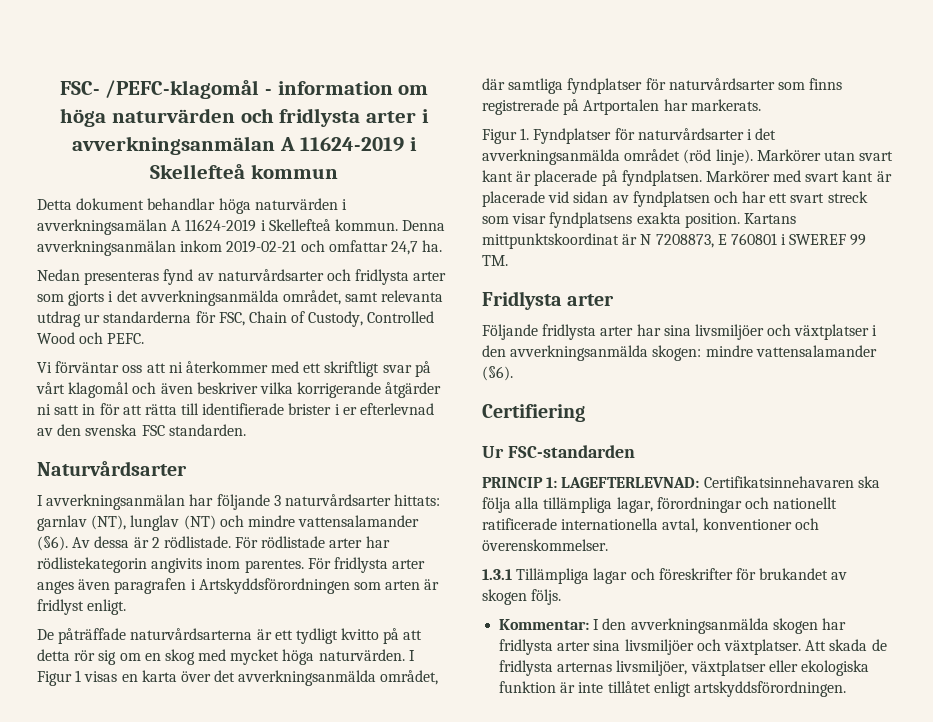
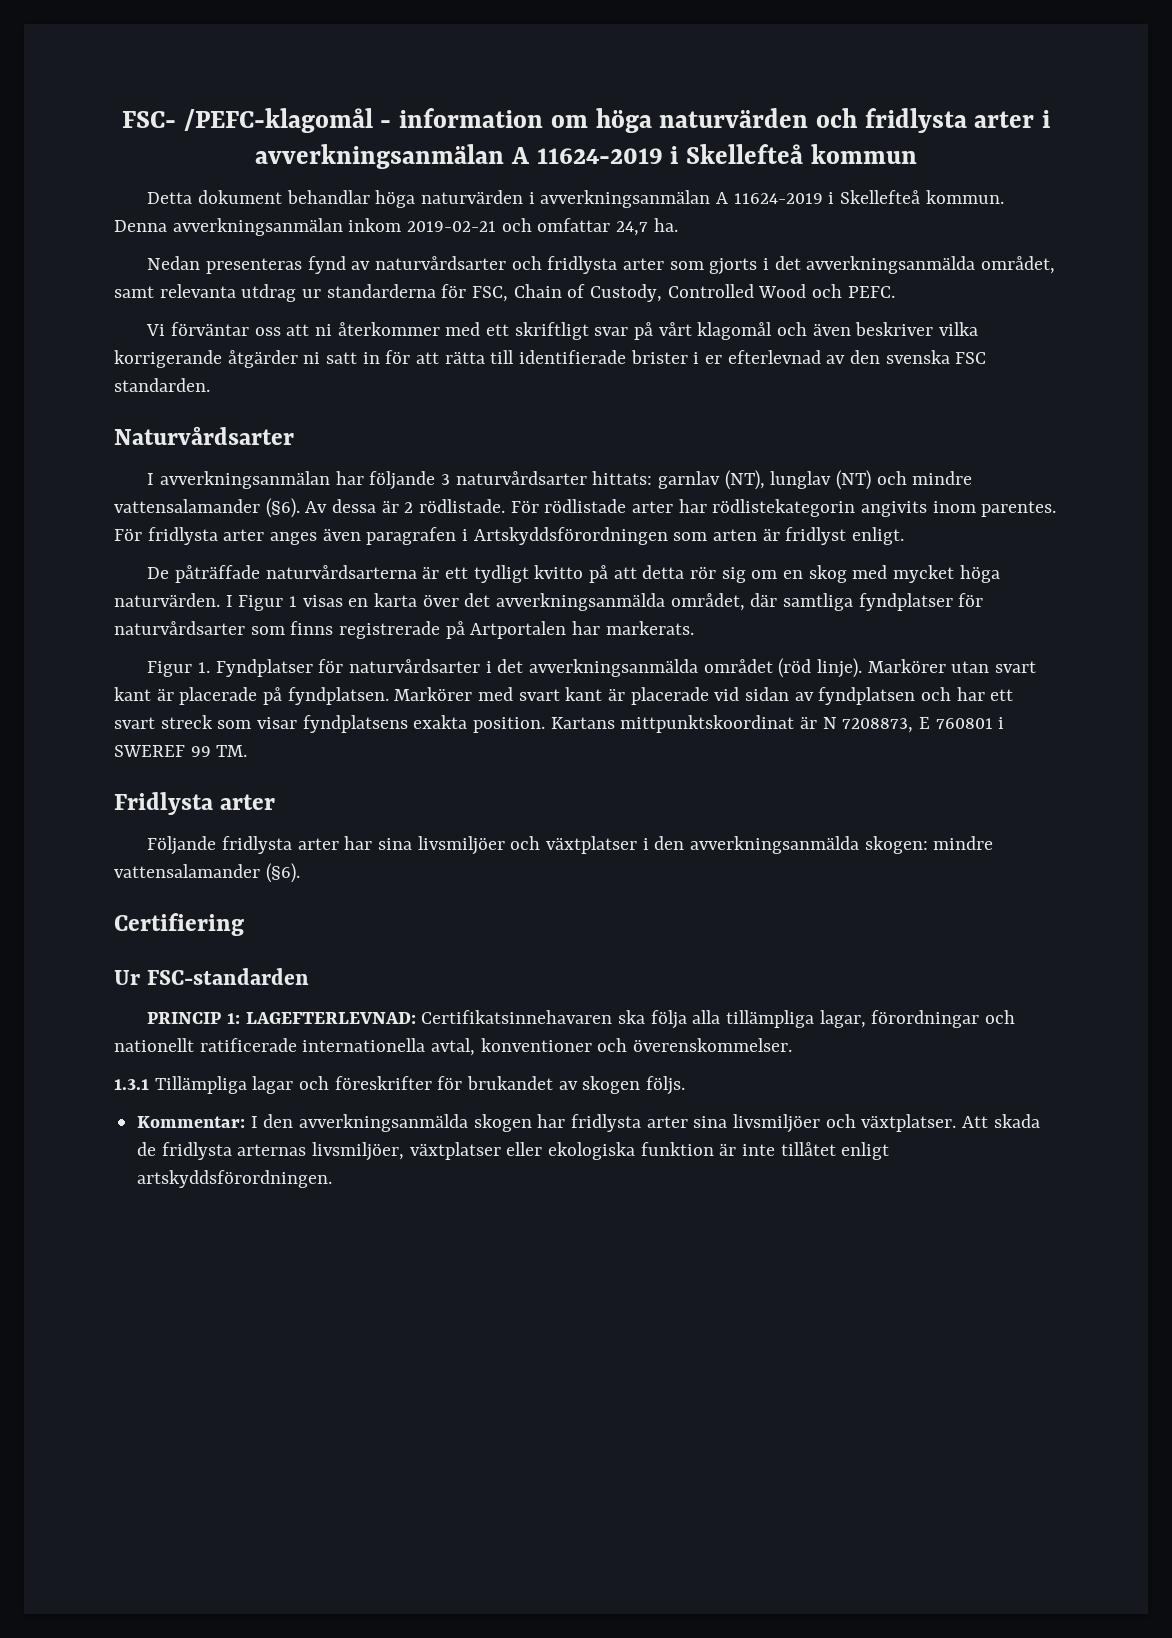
- Detta dokument behandlar höga naturvärden i avverkningsamälan A 11624-2019 i Skellefteå kommun.
+ Detta dokument behandlar höga naturvärden i avverkningsanmälan A 11624-2019 i Skellefteå kommun.

